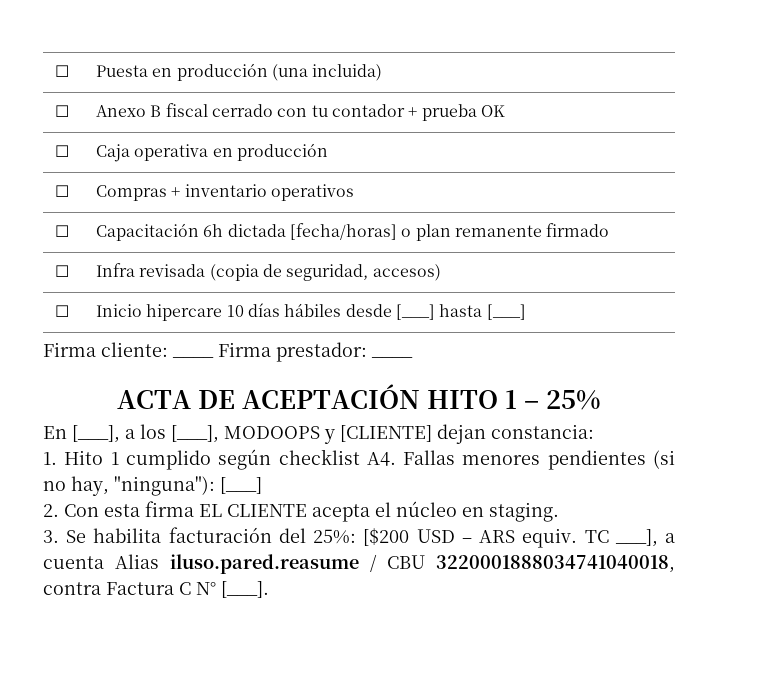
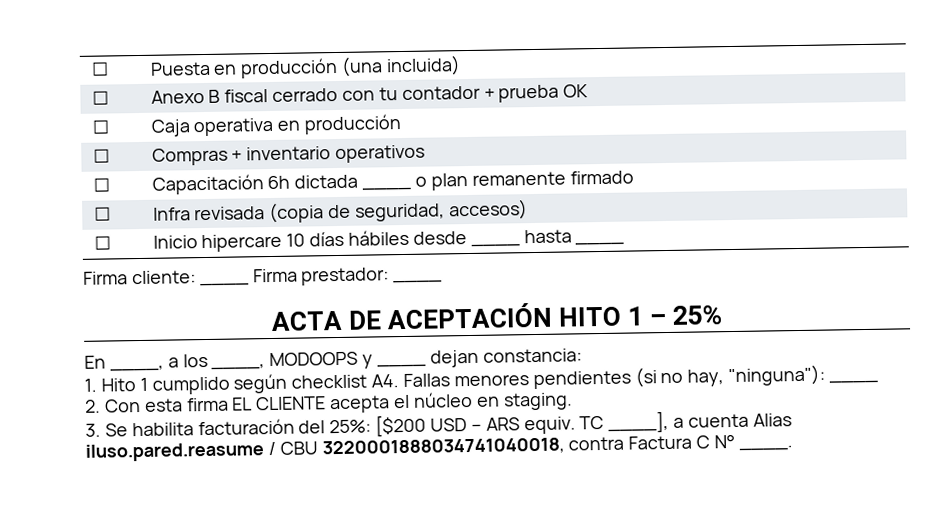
- ☐ | Capacitación 6h dictada [fecha/horas] o plan remanente firmado
+ ☐ | Capacitación 6h dictada ____ o plan remanente firmado
- ☐ | Inicio hipercare 10 días hábiles desde [___] hasta [___]
+ ☐ | Inicio hipercare 10 días hábiles desde ____ hasta ____
- En [___], a los [___], MODOOPS y [CLIENTE] dejan constancia:
+ En ____, a los ____, MODOOPS y ____ dejan constancia:
- 1. Hito 1 cumplido según checklist A4. Fallas menores pendientes (si no hay, "ninguna"): [___]
+ 1. Hito 1 cumplido según checklist A4. Fallas menores pendientes (si no hay, "ninguna"): ____
- TC ___], a cuenta Alias iluso.pared.reasume / CBU 3220001888034741040018, contra Factura C N° [___].
+ TC ____], a cuenta Alias iluso.pared.reasume / CBU 3220001888034741040018, contra Factura C N° ____.

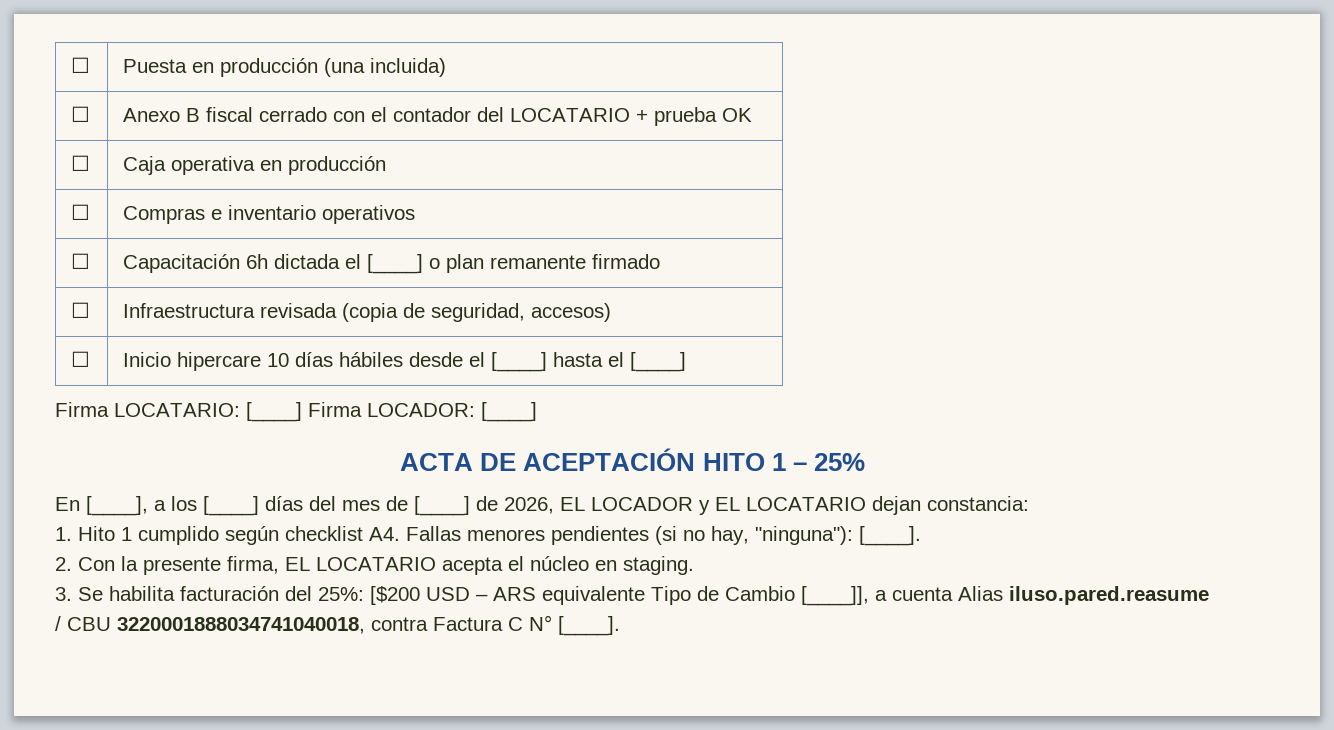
- ☐ | Anexo B fiscal cerrado con tu contador + prueba OK
+ ☐ | Anexo B fiscal cerrado con el contador del LOCATARIO + prueba OK
- ☐ | Compras + inventario operativos
+ ☐ | Compras e inventario operativos
- ☐ | Capacitación 6h dictada ____ o plan remanente firmado
+ ☐ | Capacitación 6h dictada el [____] o plan remanente firmado
- ☐ | Infra revisada (copia de seguridad, accesos)
+ ☐ | Infraestructura revisada (copia de seguridad, accesos)
- ☐ | Inicio hipercare 10 días hábiles desde ____ hasta ____
- Firma cliente: ____ Firma prestador: ____
+ ☐ | Inicio hipercare 10 días hábiles desde el [____] hasta el [____]
+ Firma LOCATARIO: [____] Firma LOCADOR: [____]
- En ____, a los ____, MODOOPS y ____ dejan constancia:
+ En [____], a los [____] días del mes de [____] de 2026, EL LOCADOR y EL LOCATARIO dejan constancia:
- 1. Hito 1 cumplido según checklist A4. Fallas menores pendientes (si no hay, "ninguna"): ____
+ 1. Hito 1 cumplido según checklist A4. Fallas menores pendientes (si no hay, "ninguna"): [____].
- 2. Con esta firma EL CLIENTE acepta el núcleo en staging.
+ 2. Con la presente firma, EL LOCATARIO acepta el núcleo en staging.
- 3. Se habilita facturación del 25%: [$200 USD – ARS equiv. TC ____], a cuenta Alias iluso.pared.reasume / CBU 3220001888034741040018, contra Factura C N° ____.
+ 3. Se habilita facturación del 25%: [$200 USD – ARS equivalente Tipo de Cambio [____]], a cuenta Alias iluso.pared.reasume / CBU 3220001888034741040018, contra Factura C N° [____].

